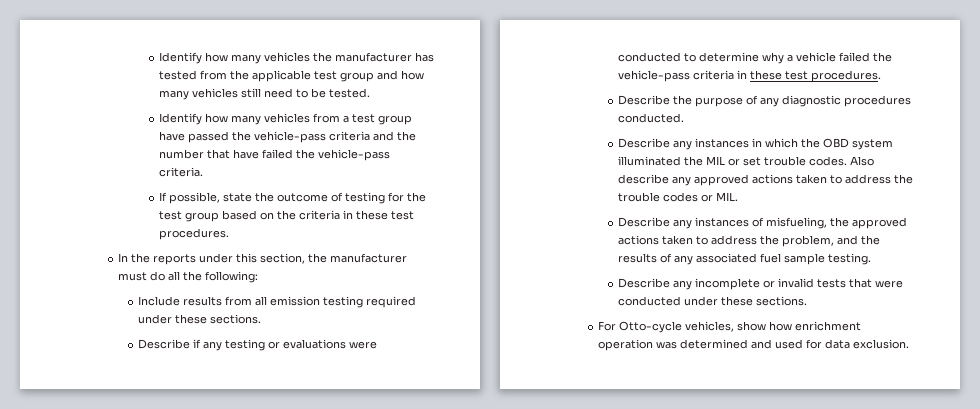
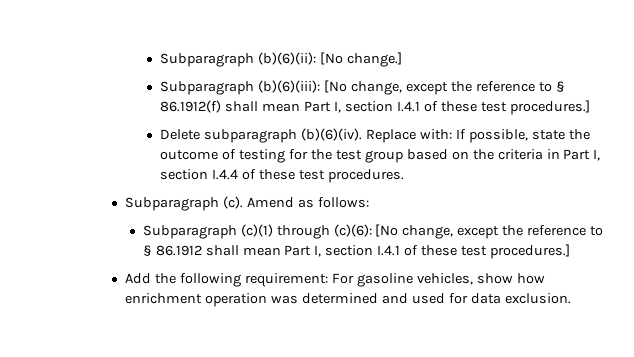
- Identify how many vehicles the manufacturer has tested from the applicable test group and how many vehicles still need to be tested.
- Identify how many vehicles from a test group have passed the vehicle-pass criteria and the number that have failed the vehicle-pass criteria.
- If possible, state the outcome of testing for the test group based on the criteria in these test procedures.
- In the reports under this section, the manufacturer must do all the following:
- Include results from all emission testing required under these sections.
- Describe if any testing or evaluations were conducted to determine why a vehicle failed the vehicle-pass criteria in these test procedures.
- Describe the purpose of any diagnostic procedures conducted.
- Describe any instances in which the OBD system illuminated the MIL or set trouble codes. Also describe any approved actions taken to address the trouble codes or MIL.
- Describe any instances of misfueling, the approved actions taken to address the problem, and the results of any associated fuel sample testing.
- Describe any incomplete or invalid tests that were conducted under these sections.
- For Otto-cycle vehicles, show how enrichment operation was determined and used for data exclusion.
+ Subparagraph (b)(6)(ii): [No change.]
+ Subparagraph (b)(6)(iii): [No change, except the reference to § 86.1912(f) shall mean Part I, section I.4.1 of these test procedures.]
+ Delete subparagraph (b)(6)(iv). Replace with: If possible, state the outcome of testing for the test group based on the criteria in Part I, section I.4.4 of these test procedures.
+ Subparagraph (c). Amend as follows:
+ Subparagraph (c)(1) through (c)(6): [No change, except the reference to § 86.1912 shall mean Part I, section I.4.1 of these test procedures.]
+ Add the following requirement: For gasoline vehicles, show how enrichment operation was determined and used for data exclusion.

